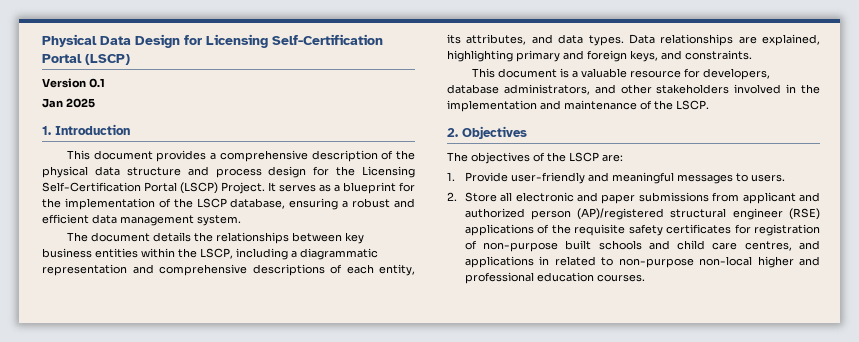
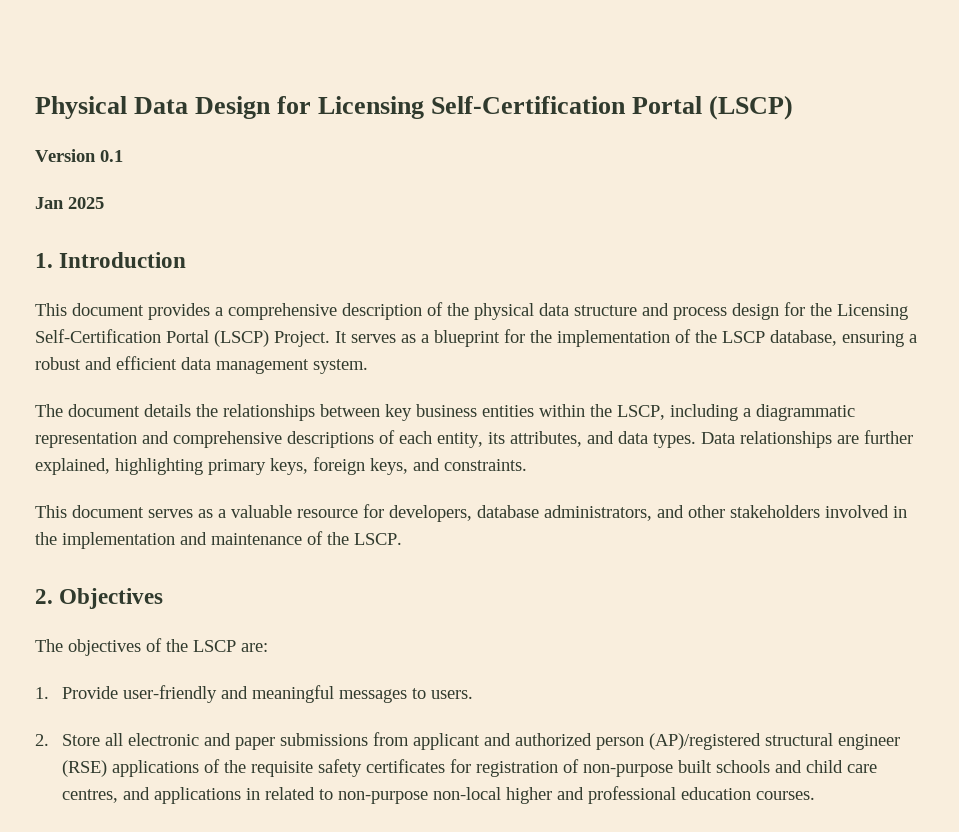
- Data relationships are explained, highlighting primary and foreign keys, and constraints.
+ Data relationships are further explained, highlighting primary keys, foreign keys, and constraints.
- This document is a valuable resource for developers, database administrators, and other stakeholders involved in the implementation and maintenance of the LSCP.
+ This document serves as a valuable resource for developers, database administrators, and other stakeholders involved in the implementation and maintenance of the LSCP.

